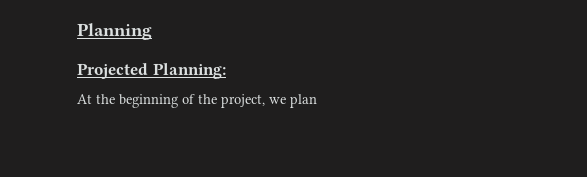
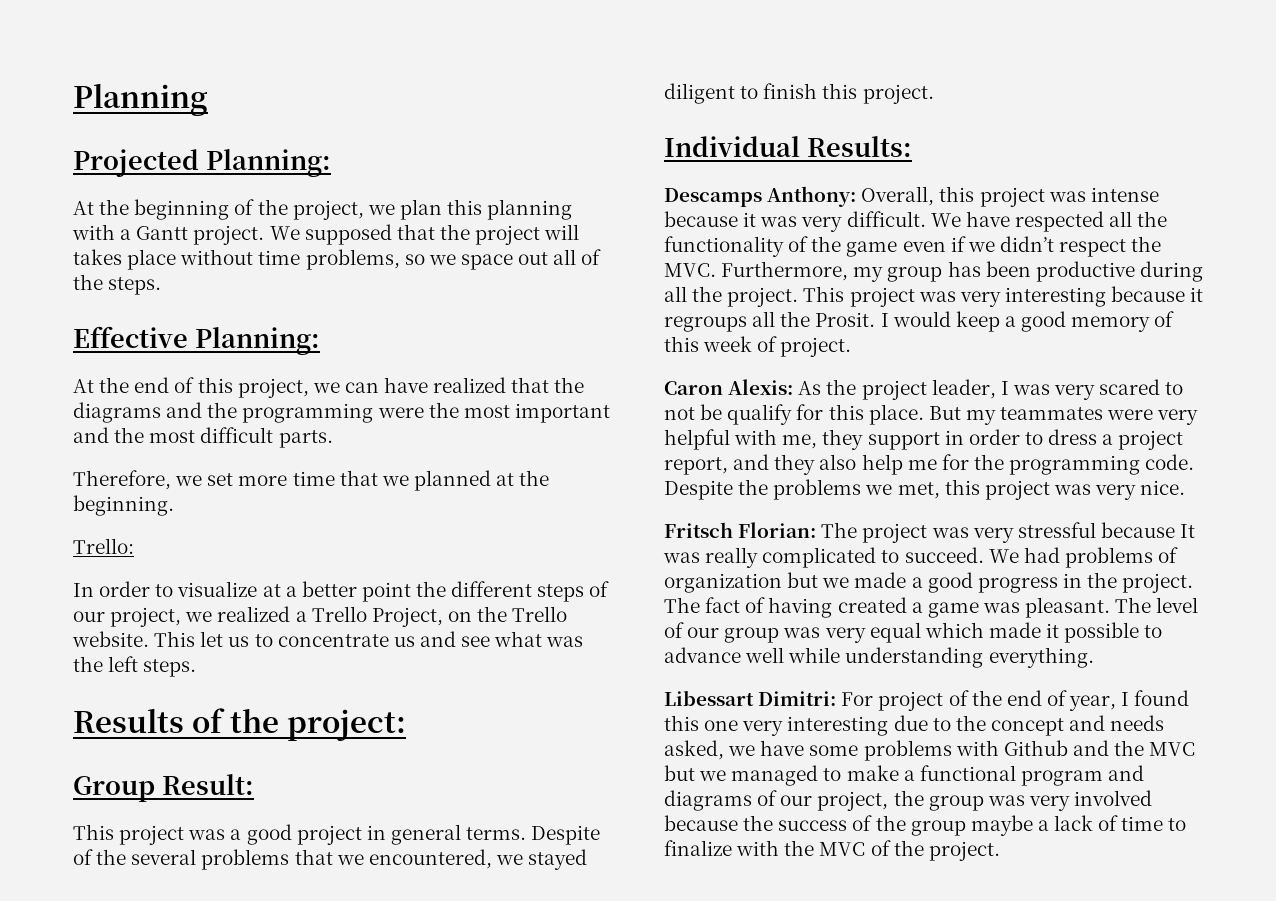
- At the beginning of the project, we plan
+ At the beginning of the project, we plan this planning with a Gantt project. We supposed that the project will takes place without time problems, so we space out all of the steps.
+ Effective Planning:
+ At the end of this project, we can have realized that the diagrams and the programming were the most important and the most difficult parts.
+ Therefore, we set more time that we planned at the beginning.
+ Trello:
+ In order to visualize at a better point the different steps of our project, we realized a Trello Project, on the Trello website. This let us to concentrate us and see what was the left steps.
+ Results of the project:
+ Group Result:
+ This project was a good project in general terms. Despite of the several problems that we encountered, we stayed diligent to finish this project.
+ Individual Results:
+ Descamps Anthony: Overall, this project was intense because it was very difficult. We have respected all the functionality of the game even if we didn’t respect the MVC. Furthermore, my group has been productive during all the project. This project was very interesting because it regroups all the Prosit. I would keep a good memory of this week of project.
+ Caron Alexis: As the project leader, I was very scared to not be qualify for this place. But my teammates were very helpful with me, they support in order to dress a project report, and they also help me for the programming code. Despite the problems we met, this project was very nice.
+ Fritsch Florian: The project was very stressful because It was really complicated to succeed. We had problems of organization but we made a good progress in the project. The fact of having created a game was pleasant. The level of our group was very equal which made it possible to advance well while understanding everything.
+ Libessart Dimitri: For project of the end of year, I found this one very interesting due to the concept and needs asked, we have some problems with Github and the MVC but we managed to make a functional program and diagrams of our project, the group was very involved because the success of the group maybe a lack of time to finalize with the MVC of the project.

